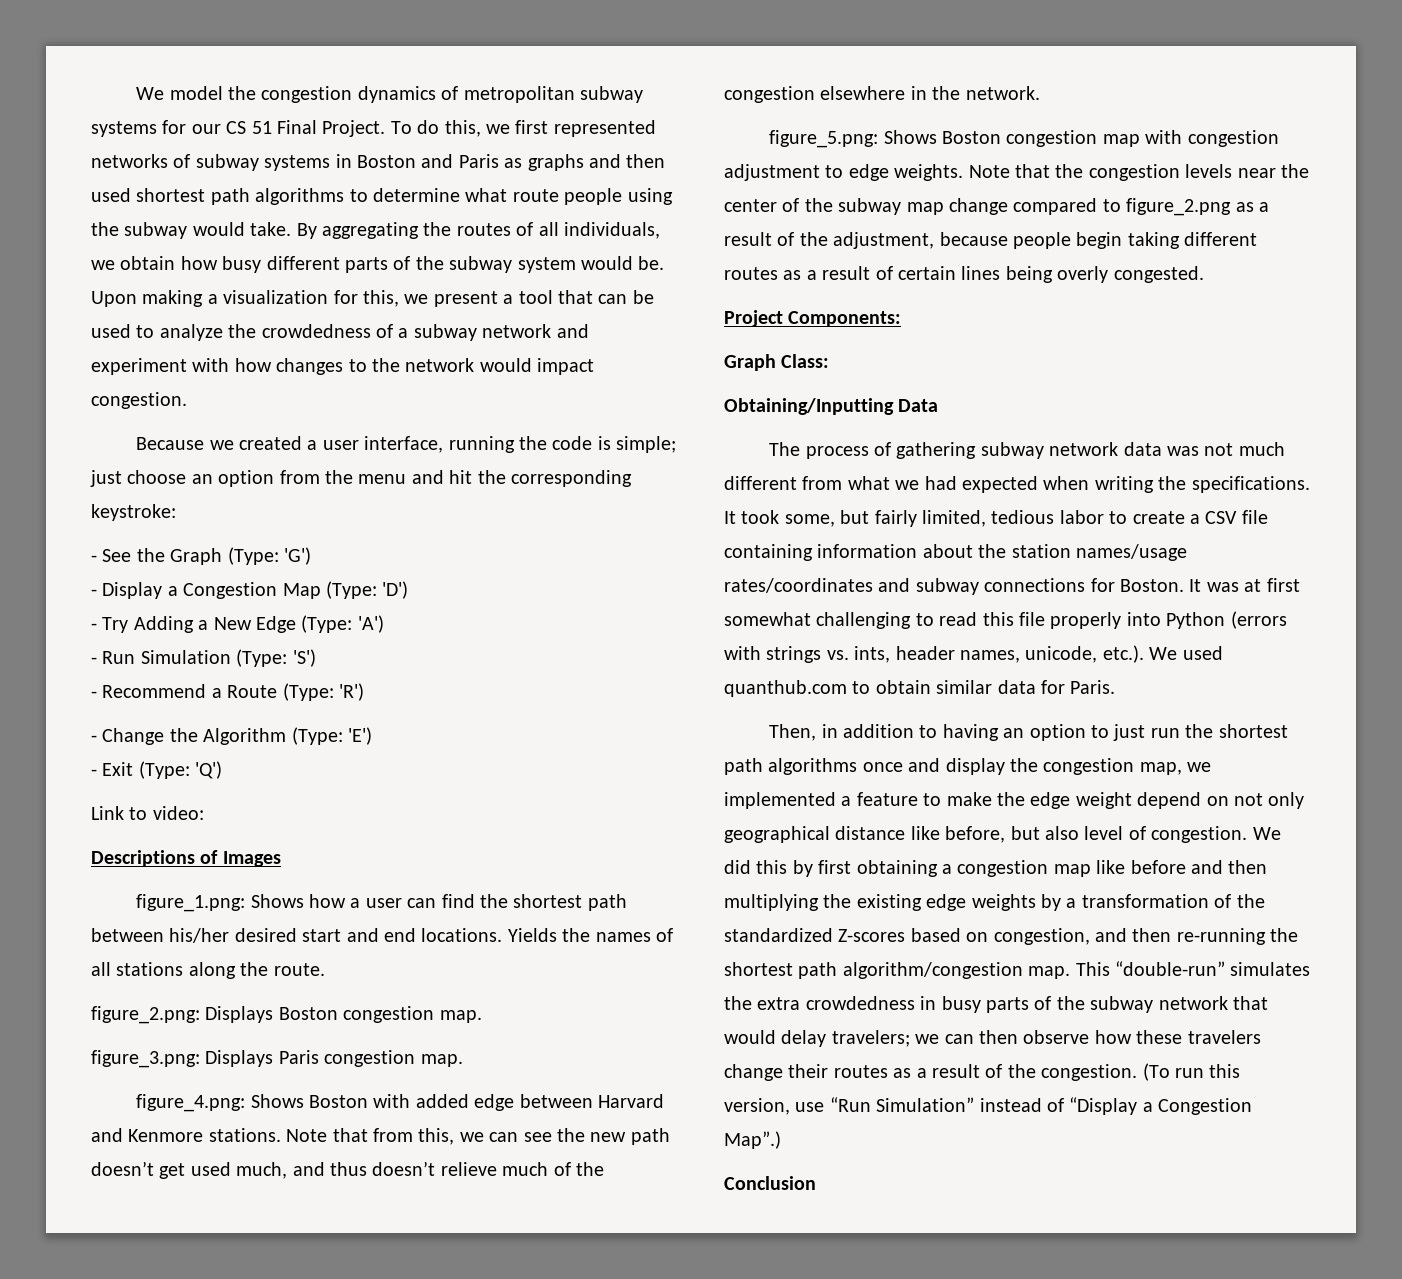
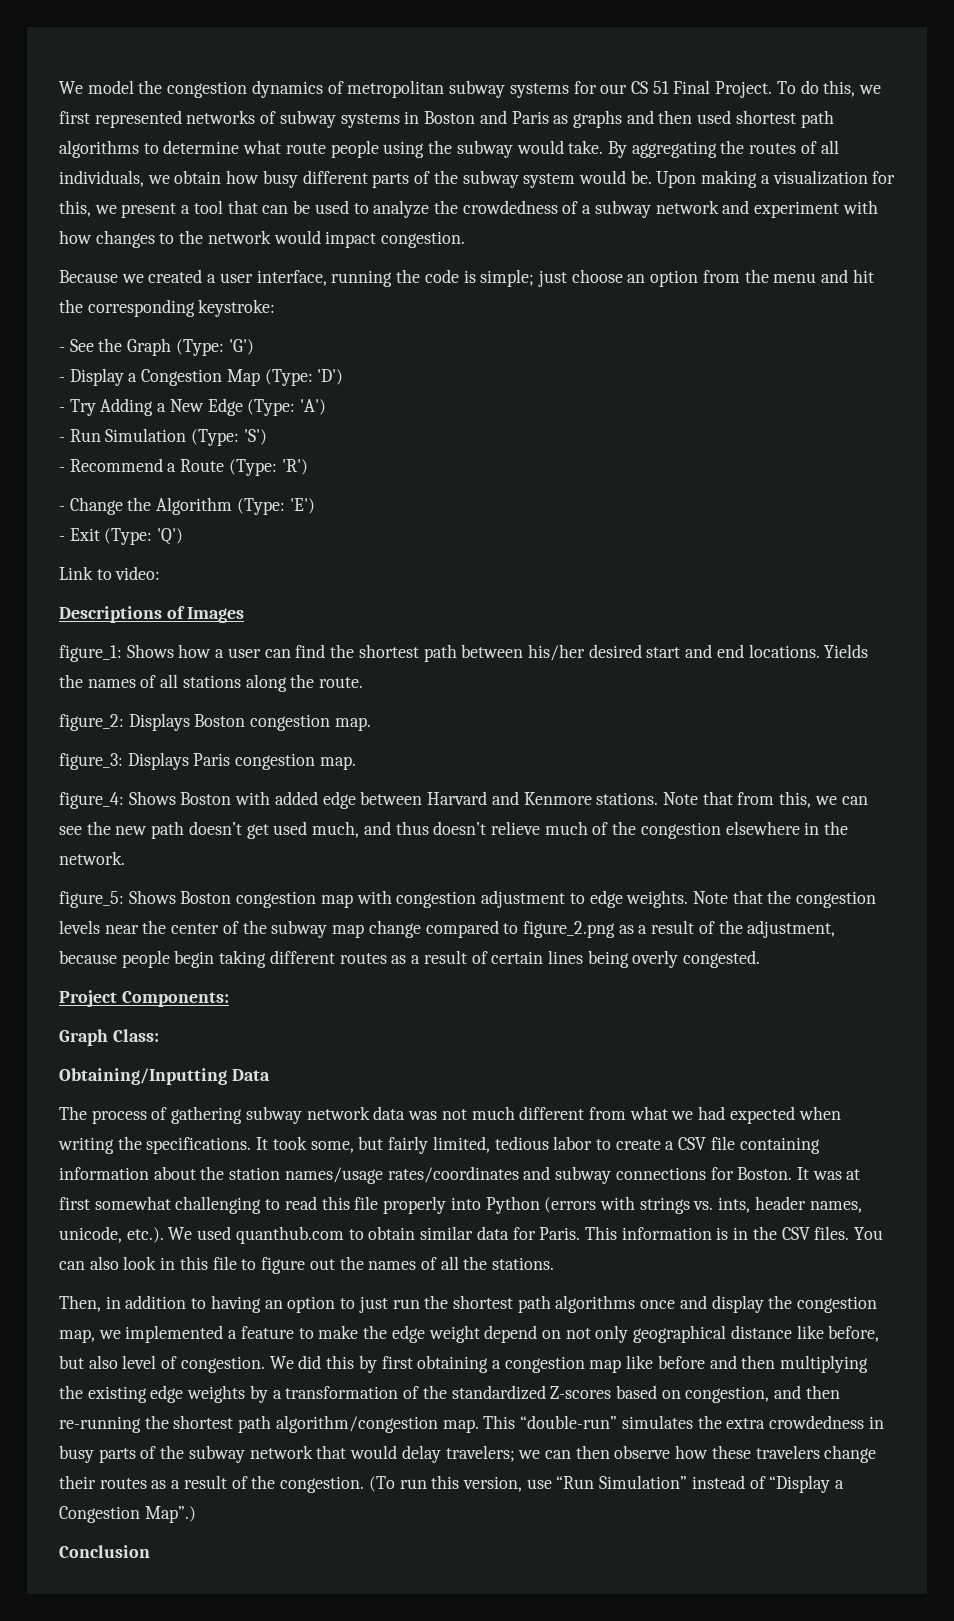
- figure_1.png: Shows how a user can find the shortest path between his/her desired start and end locations.
+ figure_1: Shows how a user can find the shortest path between his/her desired start and end locations.
- figure_2.png: Displays Boston congestion map.
+ figure_2: Displays Boston congestion map.
- figure_3.png: Displays Paris congestion map.
+ figure_3: Displays Paris congestion map.
- figure_4.png: Shows Boston with added edge between Harvard and Kenmore stations.
+ figure_4: Shows Boston with added edge between Harvard and Kenmore stations.
- figure_5.png: Shows Boston congestion map with congestion adjustment to edge weights.
+ figure_5: Shows Boston congestion map with congestion adjustment to edge weights.
+ This information is in the CSV files. You can also look in this file to figure out the names of all the stations.

